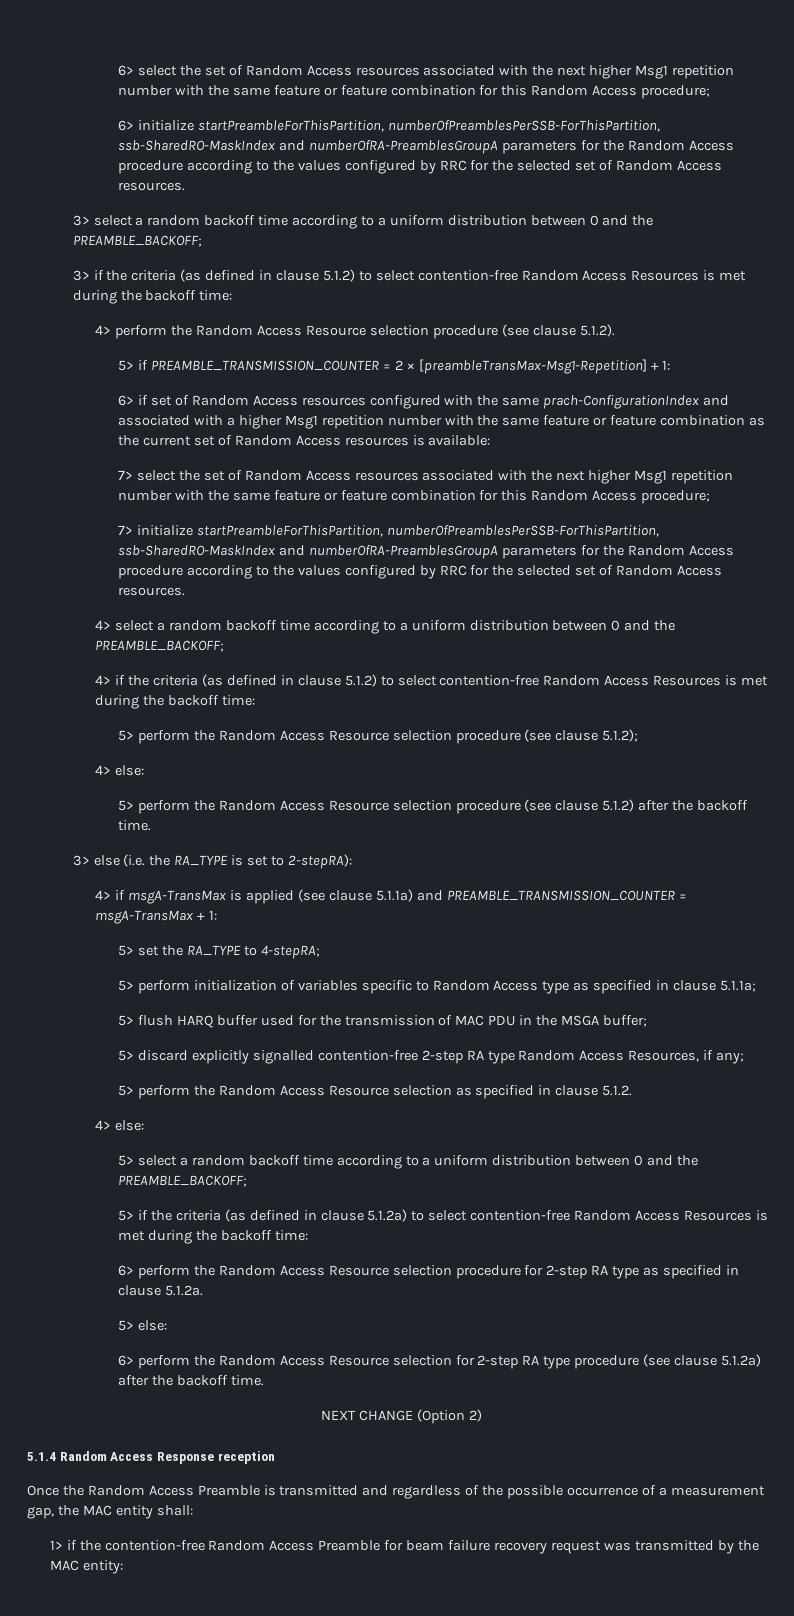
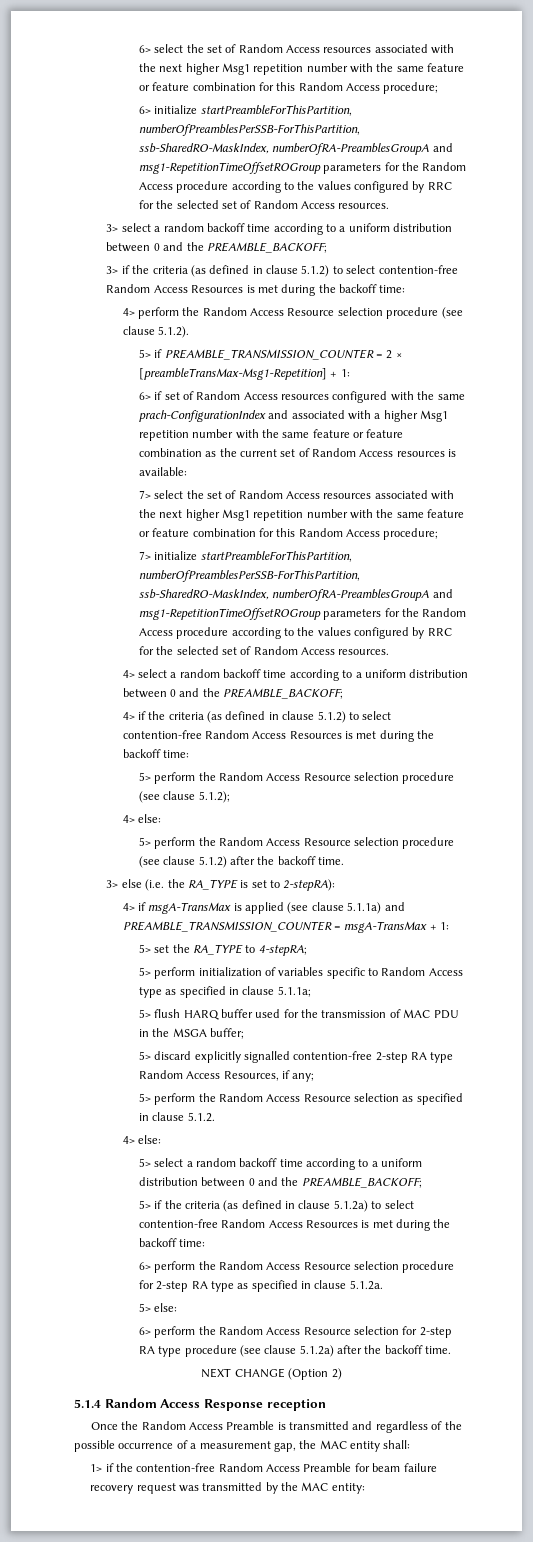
- 6> initialize startPreambleForThisPartition, numberOfPreamblesPerSSB-ForThisPartition, ssb-SharedRO-MaskIndex and numberOfRA-PreamblesGroupA parameters for the Random Access procedure according to the values configured by RRC for the selected set of Random Access resources.
+ 6> initialize startPreambleForThisPartition, numberOfPreamblesPerSSB-ForThisPartition, ssb-SharedRO-MaskIndex, numberOfRA-PreamblesGroupA and msg1-RepetitionTimeOffsetROGroup parameters for the Random Access procedure according to the values configured by RRC for the selected set of Random Access resources.
- 7> initialize startPreambleForThisPartition, numberOfPreamblesPerSSB-ForThisPartition, ssb-SharedRO-MaskIndex and numberOfRA-PreamblesGroupA parameters for the Random Access procedure according to the values configured by RRC for the selected set of Random Access resources.
+ 7> initialize startPreambleForThisPartition, numberOfPreamblesPerSSB-ForThisPartition, ssb-SharedRO-MaskIndex, numberOfRA-PreamblesGroupA and msg1-RepetitionTimeOffsetROGroup parameters for the Random Access procedure according to the values configured by RRC for the selected set of Random Access resources.

